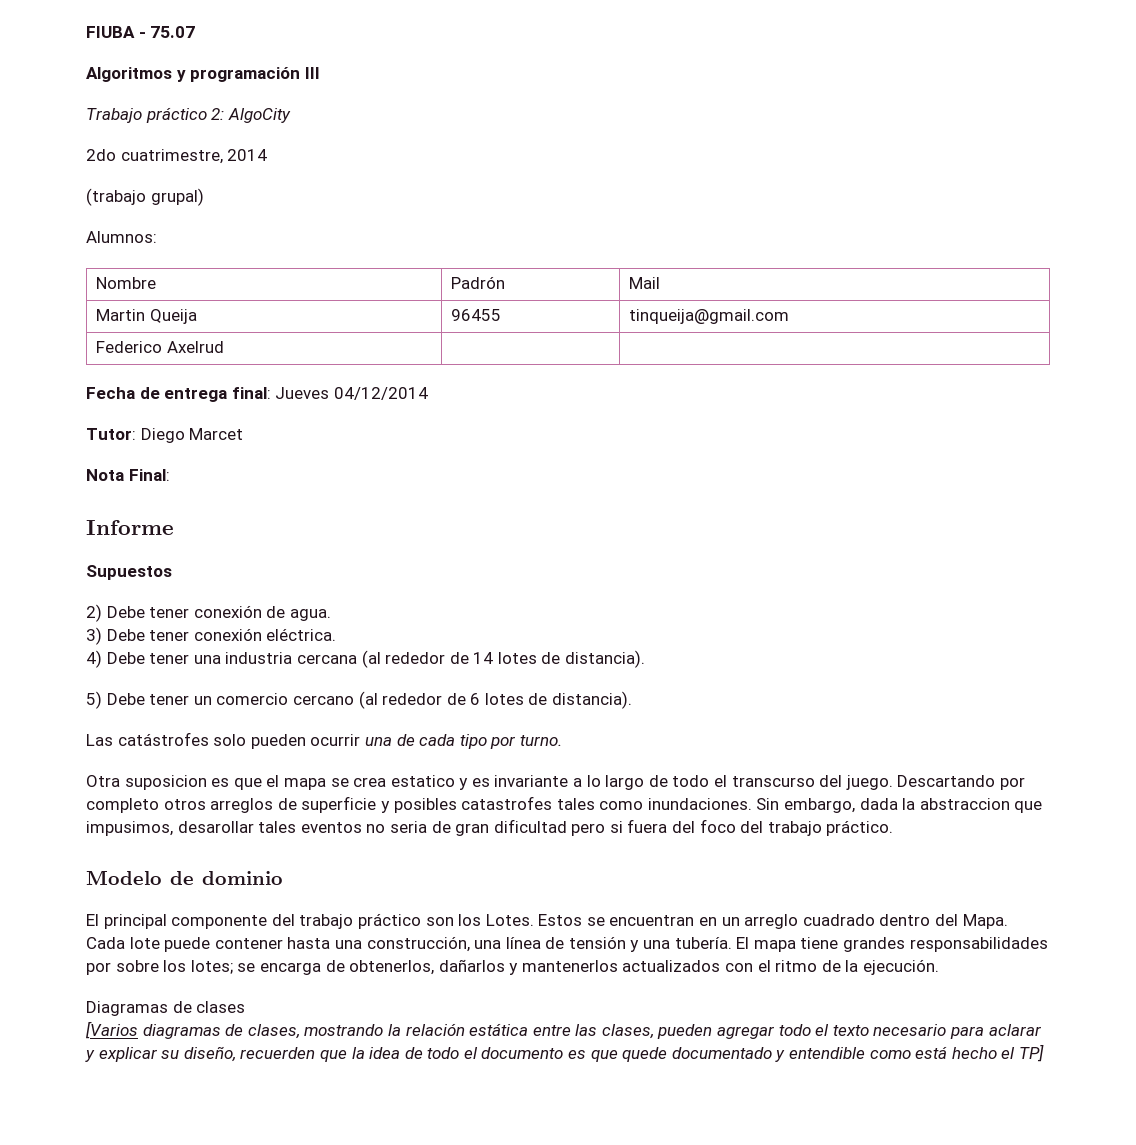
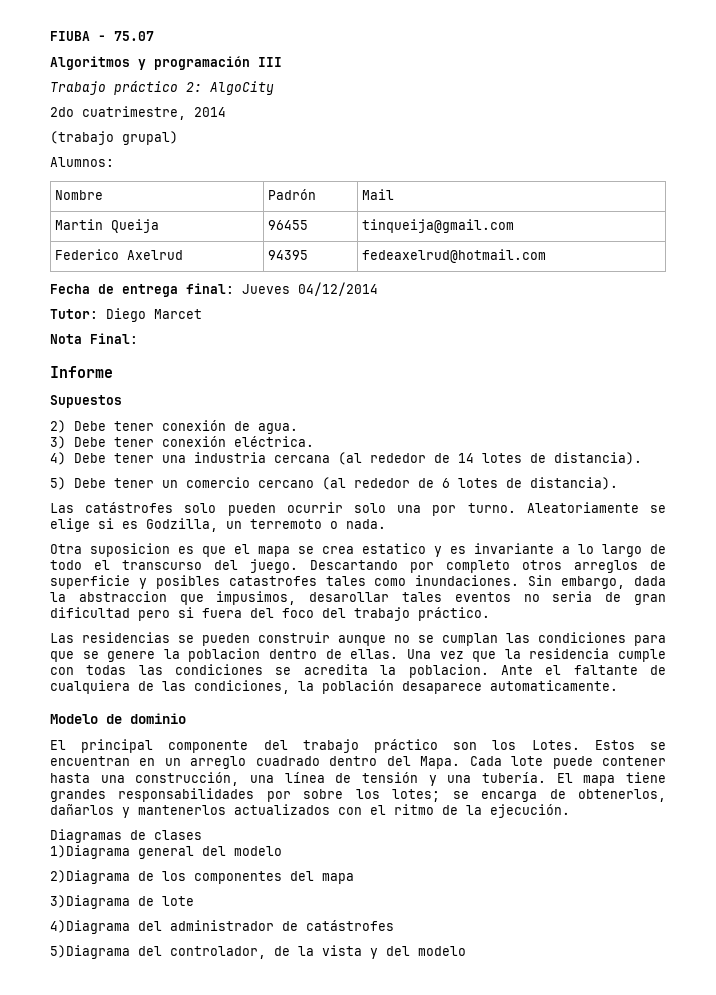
- Federico Axelrud | |
+ Federico Axelrud | 94395 | fedeaxelrud@hotmail.com
- Las catástrofes solo pueden ocurrir una de cada tipo por turno.
+ Las catástrofes solo pueden ocurrir solo una por turno. Aleatoriamente se elige si es Godzilla, un terremoto o nada.
+ Las residencias se pueden construir aunque no se cumplan las condiciones para que se genere la poblacion dentro de ellas. Una vez que la residencia cumple con todas las condiciones se acredita la poblacion. Ante el faltante de cualquiera de las condiciones, la población desaparece automaticamente.
- [Varios diagramas de clases, mostrando la relación estática entre las clases, pueden agregar todo el texto necesario para aclarar y explicar su diseño, recuerden que la idea de todo el documento es que quede documentado y entendible como está hecho el TP]
+ 1)Diagrama general del modelo
+ 2)Diagrama de los componentes del mapa
+ 3)Diagrama de lote
+ 4)Diagrama del administrador de catástrofes
+ 5)Diagrama del controlador, de la vista y del modelo

